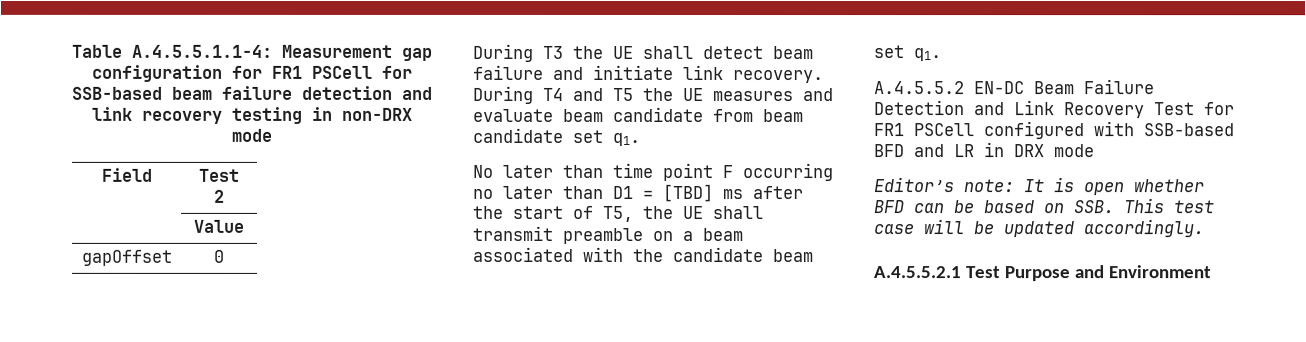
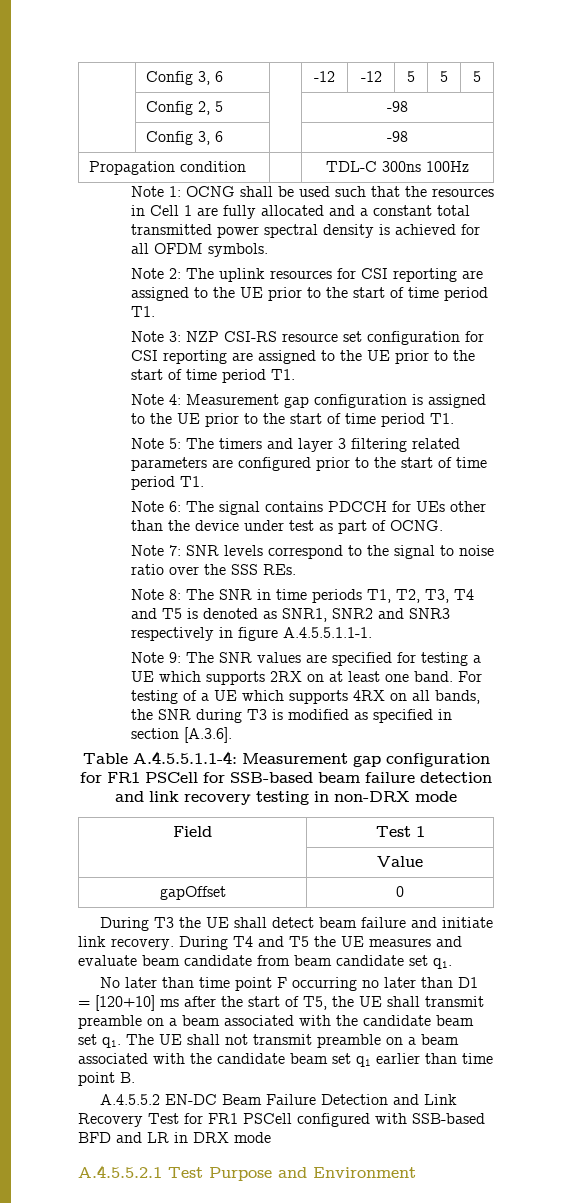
+ | Config 3, 6 | | -12 | -12 | 5 | 5 | 5
+ | Config 2, 5 | | -98
+ | Config 3, 6 | | -98
+ Propagation condition | | TDL-C 300ns 100Hz
+ Note 1: OCNG shall be used such that the resources in Cell 1 are fully allocated and a constant total transmitted power spectral density is achieved for all OFDM symbols.
+ Note 2: The uplink resources for CSI reporting are assigned to the UE prior to the start of time period T1.
+ Note 3: NZP CSI-RS resource set configuration for CSI reporting are assigned to the UE prior to the start of time period T1.
+ Note 4: Measurement gap configuration is assigned to the UE prior to the start of time period T1.
+ Note 5: The timers and layer 3 filtering related parameters are configured prior to the start of time period T1.
+ Note 6: The signal contains PDCCH for UEs other than the device under test as part of OCNG.
+ Note 7: SNR levels correspond to the signal to noise ratio over the SSS REs.
+ Note 8: The SNR in time periods T1, T2, T3, T4 and T5 is denoted as SNR1, SNR2 and SNR3 respectively in figure A.4.5.5.1.1-1.
+ Note 9: The SNR values are specified for testing a UE which supports 2RX on at least one band. For testing of a UE which supports 4RX on all bands, the SNR during T3 is modified as specified in section [A.3.6].
- Field | Test 2
+ Field | Test 1
- No later than time point F occurring no later than D1 = [TBD] ms after the start of T5, the UE shall transmit preamble on a beam associated with the candidate beam set q1.
+ No later than time point F occurring no later than D1 = [120+10] ms after the start of T5, the UE shall transmit preamble on a beam associated with the candidate beam set q1. The UE shall not transmit preamble on a beam associated with the candidate beam set q1 earlier than time point B.
- Editor’s note: It is open whether BFD can be based on SSB. This test case will be updated accordingly.

